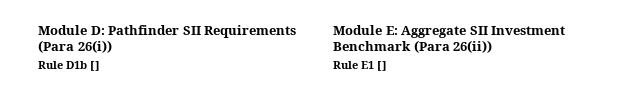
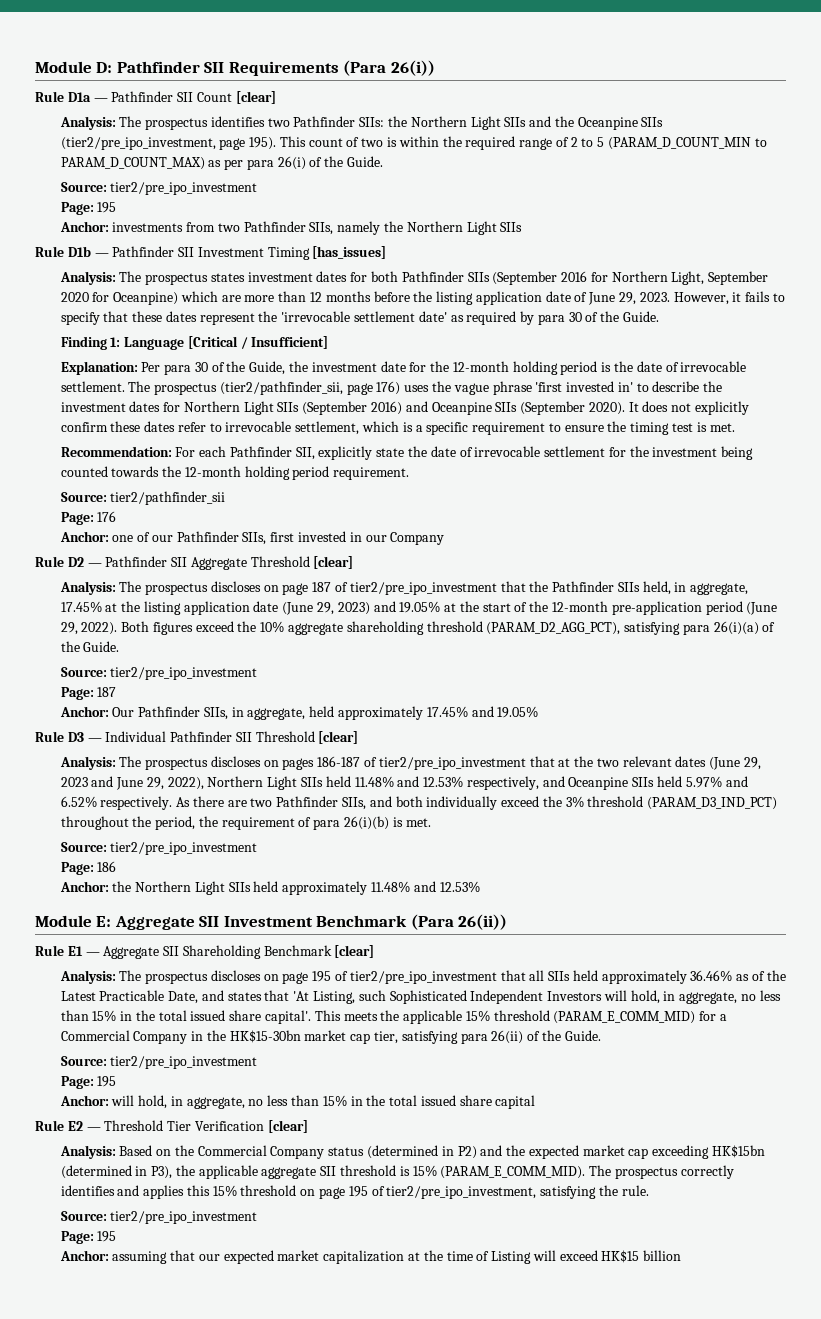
- Rule D1b []
+ Rule D1a — Pathfinder SII Count [clear]
+ Analysis: The prospectus identifies two Pathfinder SIIs: the Northern Light SIIs and the Oceanpine SIIs (tier2/pre_ipo_investment, page 195). This count of two is within the required range of 2 to 5 (PARAM_D_COUNT_MIN to PARAM_D_COUNT_MAX) as per para 26(i) of the Guide.
+ Source: tier2/pre_ipo_investment
+ Page: 195
+ Anchor: investments from two Pathfinder SIIs, namely the Northern Light SIIs
+ Rule D1b — Pathfinder SII Investment Timing [has_issues]
+ Analysis: The prospectus states investment dates for both Pathfinder SIIs (September 2016 for Northern Light, September 2020 for Oceanpine) which are more than 12 months before the listing application date of June 29, 2023. However, it fails to specify that these dates represent the 'irrevocable settlement date' as required by para 30 of the Guide.
+ Finding 1: Language [Critical / Insufficient]
+ Explanation: Per para 30 of the Guide, the investment date for the 12-month holding period is the date of irrevocable settlement. The prospectus (tier2/pathfinder_sii, page 176) uses the vague phrase 'first invested in' to describe the investment dates for Northern Light SIIs (September 2016) and Oceanpine SIIs (September 2020). It does not explicitly confirm these dates refer to irrevocable settlement, which is a specific requirement to ensure the timing test is met.
+ Recommendation: For each Pathfinder SII, explicitly state the date of irrevocable settlement for the investment being counted towards the 12-month holding period requirement.
+ Source: tier2/pathfinder_sii
+ Page: 176
+ Anchor: one of our Pathfinder SIIs, first invested in our Company
+ Rule D2 — Pathfinder SII Aggregate Threshold [clear]
+ Analysis: The prospectus discloses on page 187 of tier2/pre_ipo_investment that the Pathfinder SIIs held, in aggregate, 17.45% at the listing application date (June 29, 2023) and 19.05% at the start of the 12-month pre-application period (June 29, 2022). Both figures exceed the 10% aggregate shareholding threshold (PARAM_D2_AGG_PCT), satisfying para 26(i)(a) of the Guide.
+ Source: tier2/pre_ipo_investment
+ Page: 187
+ Anchor: Our Pathfinder SIIs, in aggregate, held approximately 17.45% and 19.05%
+ Rule D3 — Individual Pathfinder SII Threshold [clear]
+ Analysis: The prospectus discloses on pages 186-187 of tier2/pre_ipo_investment that at the two relevant dates (June 29, 2023 and June 29, 2022), Northern Light SIIs held 11.48% and 12.53% respectively, and Oceanpine SIIs held 5.97% and 6.52% respectively. As there are two Pathfinder SIIs, and both individually exceed the 3% threshold (PARAM_D3_IND_PCT) throughout the period, the requirement of para 26(i)(b) is met.
+ Source: tier2/pre_ipo_investment
+ Page: 186
+ Anchor: the Northern Light SIIs held approximately 11.48% and 12.53%
- Rule E1 []
+ Rule E1 — Aggregate SII Shareholding Benchmark [clear]
+ Analysis: The prospectus discloses on page 195 of tier2/pre_ipo_investment that all SIIs held approximately 36.46% as of the Latest Practicable Date, and states that 'At Listing, such Sophisticated Independent Investors will hold, in aggregate, no less than 15% in the total issued share capital'. This meets the applicable 15% threshold (PARAM_E_COMM_MID) for a Commercial Company in the HK$15-30bn market cap tier, satisfying para 26(ii) of the Guide.
+ Source: tier2/pre_ipo_investment
+ Page: 195
+ Anchor: will hold, in aggregate, no less than 15% in the total issued share capital
+ Rule E2 — Threshold Tier Verification [clear]
+ Analysis: Based on the Commercial Company status (determined in P2) and the expected market cap exceeding HK$15bn (determined in P3), the applicable aggregate SII threshold is 15% (PARAM_E_COMM_MID). The prospectus correctly identifies and applies this 15% threshold on page 195 of tier2/pre_ipo_investment, satisfying the rule.
+ Source: tier2/pre_ipo_investment
+ Page: 195
+ Anchor: assuming that our expected market capitalization at the time of Listing will exceed HK$15 billion

